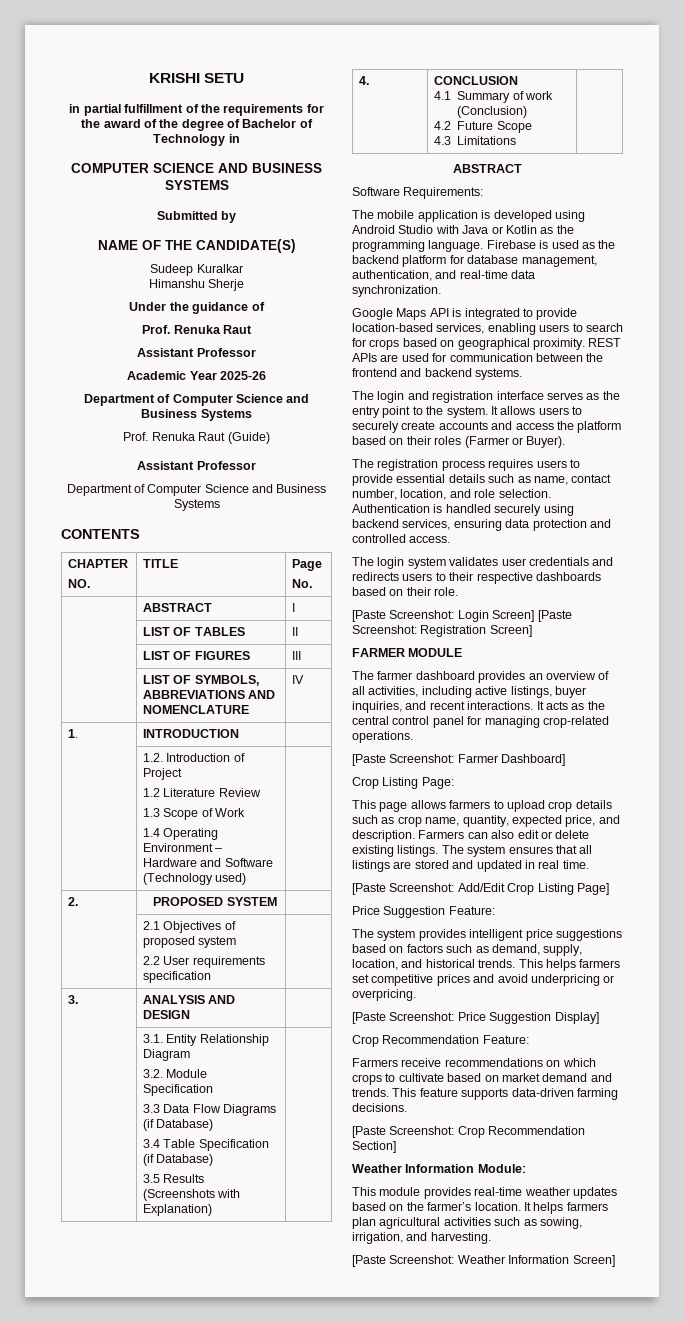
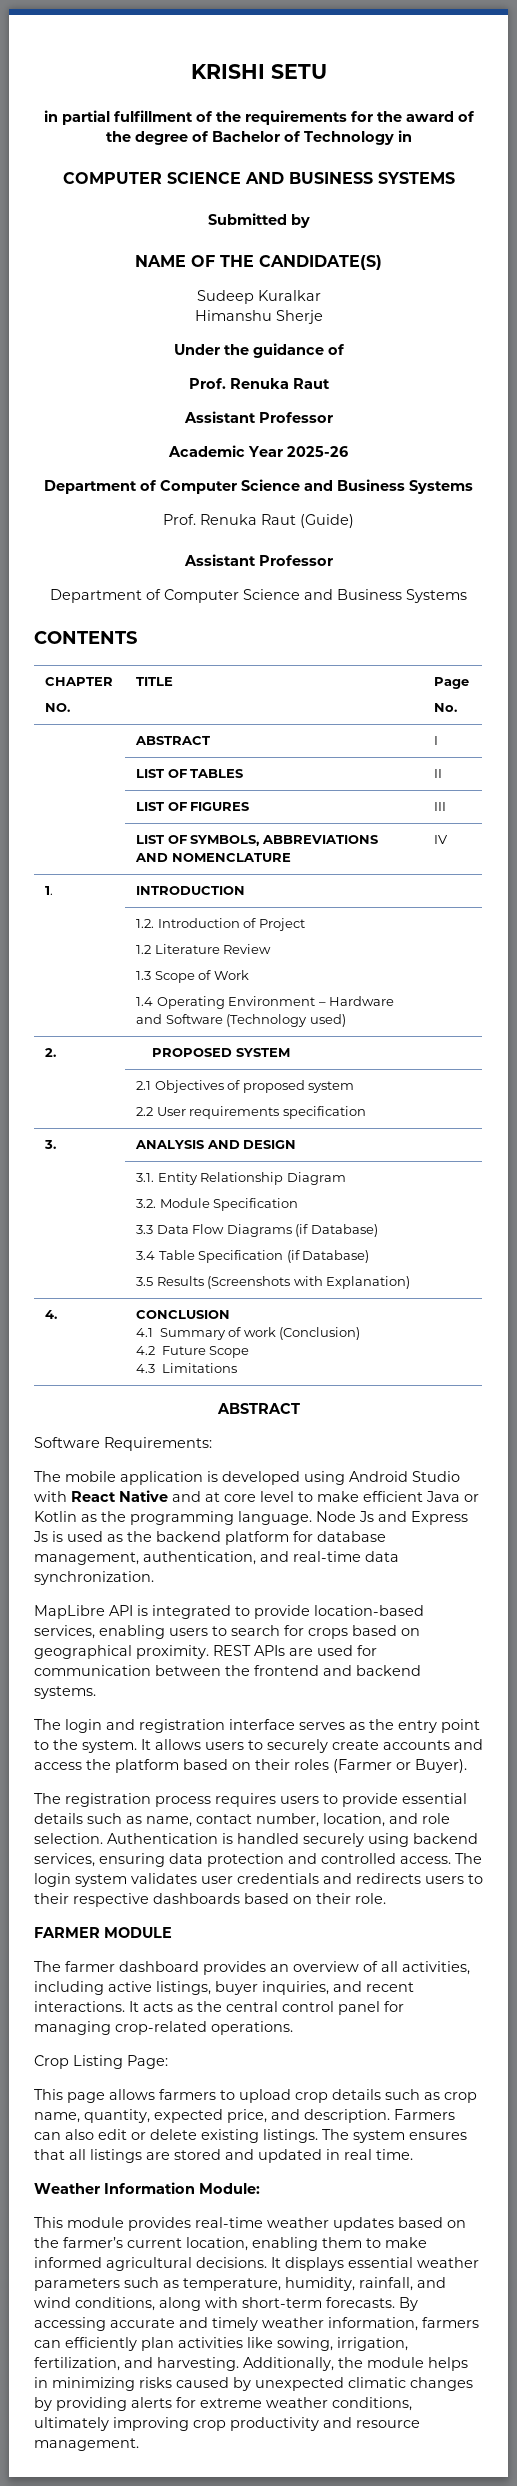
- The mobile application is developed using Android Studio with Java or Kotlin as the programming language.
+ The mobile application is developed using Android Studio with React Native and at core level to make efficient Java or Kotlin as the programming language.
- Firebase is used as the backend platform for database management, authentication, and real-time data synchronization.
+ Node Js and Express Js is used as the backend platform for database management, authentication, and real-time data synchronization.
- Google Maps API is integrated to provide location-based services, enabling users to search for crops based on geographical proximity.
+ MapLibre API is integrated to provide location-based services, enabling users to search for crops based on geographical proximity.
- Authentication is handled securely using backend services, ensuring data protection and controlled access.
- The login system validates user credentials and redirects users to their respective dashboards based on their role.
+ Authentication is handled securely using backend services, ensuring data protection and controlled access. The login system validates user credentials and redirects users to their respective dashboards based on their role.
- [Paste Screenshot: Login Screen] [Paste Screenshot: Registration Screen]
- [Paste Screenshot: Farmer Dashboard]
- [Paste Screenshot: Add/Edit Crop Listing Page]
- Price Suggestion Feature:
- The system provides intelligent price suggestions based on factors such as demand, supply, location, and historical trends. This helps farmers set competitive prices and avoid underpricing or overpricing.
- [Paste Screenshot: Price Suggestion Display]
- Crop Recommendation Feature:
- Farmers receive recommendations on which crops to cultivate based on market demand and trends. This feature supports data-driven farming decisions.
- [Paste Screenshot: Crop Recommendation Section]
- This module provides real-time weather updates based on the farmer’s location. It helps farmers plan agricultural activities such as sowing, irrigation, and harvesting.
- [Paste Screenshot: Weather Information Screen]
+ This module provides real-time weather updates based on the farmer’s current location, enabling them to make informed agricultural decisions. It displays essential weather parameters such as temperature, humidity, rainfall, and wind conditions, along with short-term forecasts. By accessing accurate and timely weather information, farmers can efficiently plan activities like sowing, irrigation, fertilization, and harvesting. Additionally, the module helps in minimizing risks caused by unexpected climatic changes by providing alerts for extreme weather conditions, ultimately improving crop productivity and resource management.

